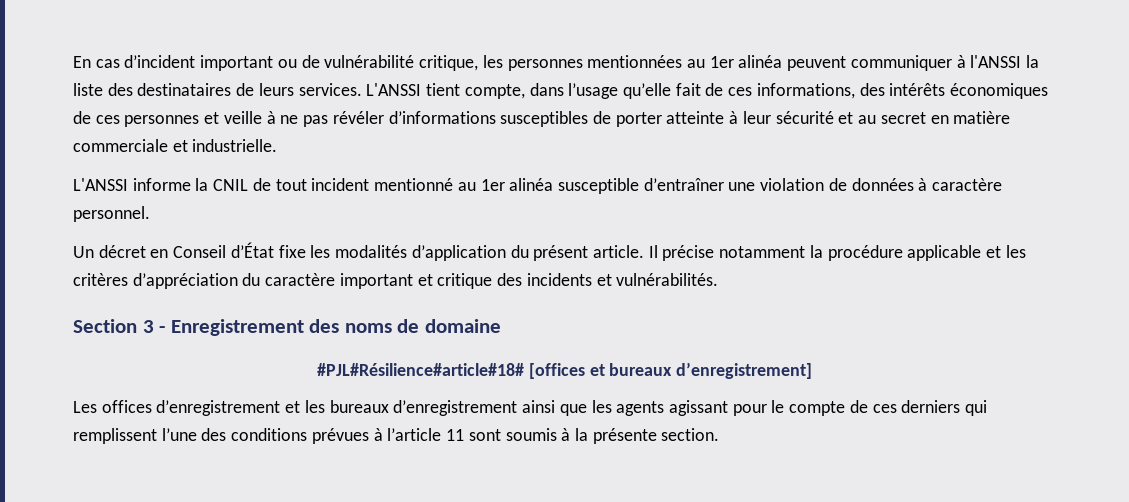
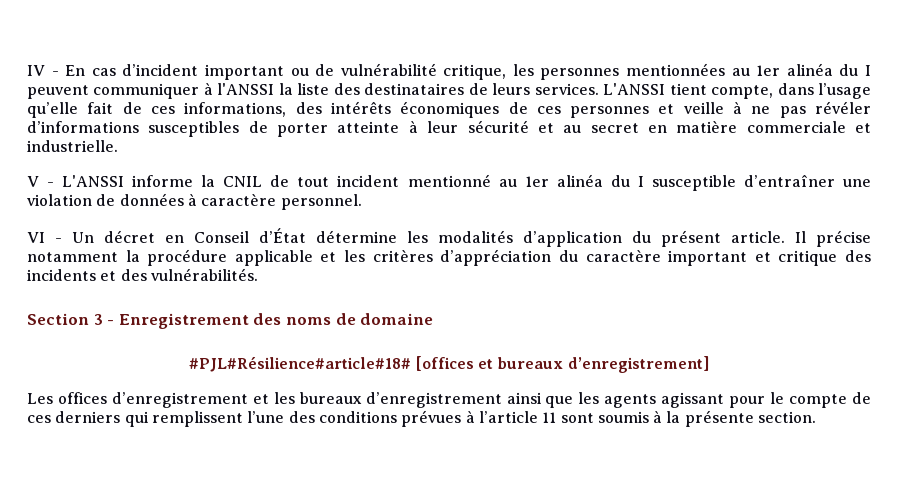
- En cas d’incident important ou de vulnérabilité critique, les personnes mentionnées au 1er alinéa peuvent communiquer à l'ANSSI la liste des destinataires de leurs services.
+ IV - En cas d’incident important ou de vulnérabilité critique, les personnes mentionnées au 1er alinéa du I peuvent communiquer à l'ANSSI la liste des destinataires de leurs services.
- L'ANSSI informe la CNIL de tout incident mentionné au 1er alinéa susceptible d’entraîner une violation de données à caractère personnel.
+ V - L'ANSSI informe la CNIL de tout incident mentionné au 1er alinéa du I susceptible d’entraîner une violation de données à caractère personnel.
- Un décret en Conseil d’État fixe les modalités d’application du présent article.
+ VI - Un décret en Conseil d’État détermine les modalités d’application du présent article.
- Il précise notamment la procédure applicable et les critères d’appréciation du caractère important et critique des incidents et vulnérabilités.
+ Il précise notamment la procédure applicable et les critères d’appréciation du caractère important et critique des incidents et des vulnérabilités.

